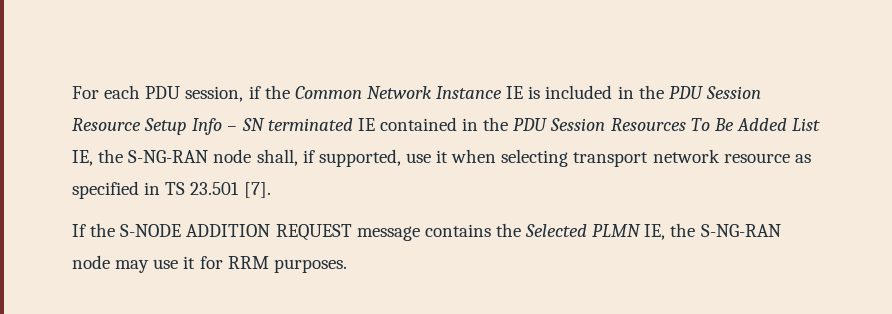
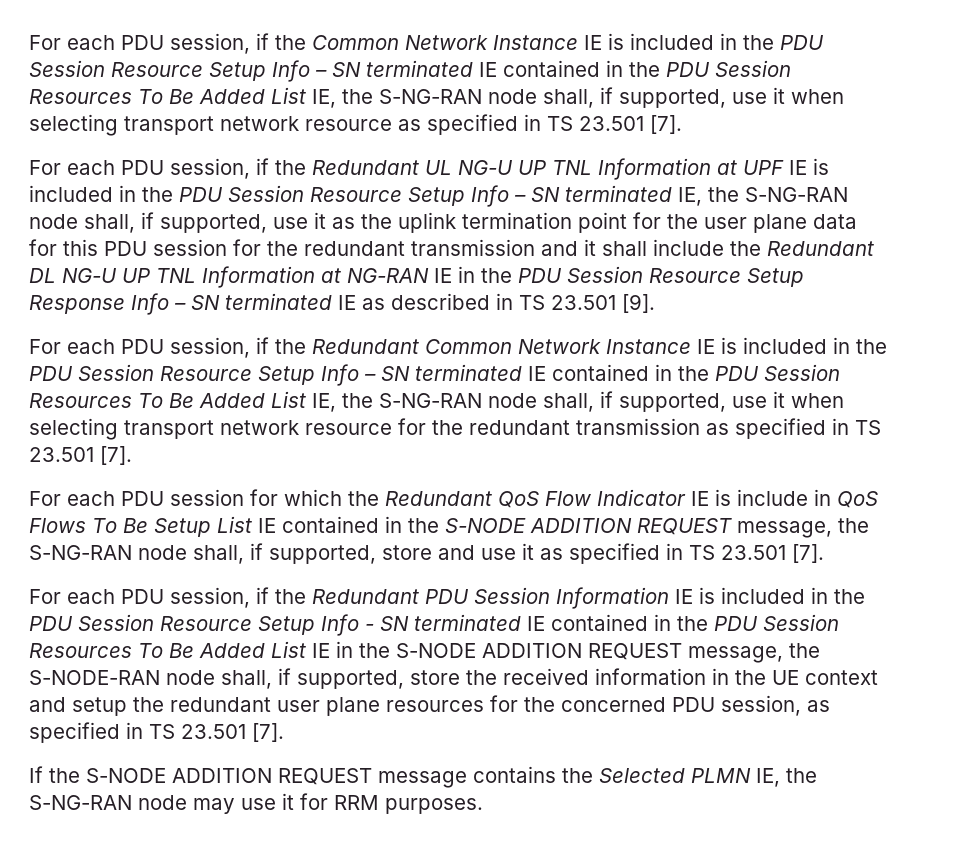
+ For each PDU session, if the Redundant UL NG-U UP TNL Information at UPF IE is included in the PDU Session Resource Setup Info – SN terminated IE, the S-NG-RAN node shall, if supported, use it as the uplink termination point for the user plane data for this PDU session for the redundant transmission and it shall include the Redundant DL NG-U UP TNL Information at NG-RAN IE in the PDU Session Resource Setup Response Info – SN terminated IE as described in TS 23.501 [9].
+ For each PDU session, if the Redundant Common Network Instance IE is included in the PDU Session Resource Setup Info – SN terminated IE contained in the PDU Session Resources To Be Added List IE, the S-NG-RAN node shall, if supported, use it when selecting transport network resource for the redundant transmission as specified in TS 23.501 [7].
+ For each PDU session for which the Redundant QoS Flow Indicator IE is include in QoS Flows To Be Setup List IE contained in the S-NODE ADDITION REQUEST message, the S-NG-RAN node shall, if supported, store and use it as specified in TS 23.501 [7].
+ For each PDU session, if the Redundant PDU Session Information IE is included in the PDU Session Resource Setup Info - SN terminated IE contained in the PDU Session Resources To Be Added List IE in the S-NODE ADDITION REQUEST message, the S-NODE-RAN node shall, if supported, store the received information in the UE context and setup the redundant user plane resources for the concerned PDU session, as specified in TS 23.501 [7].

